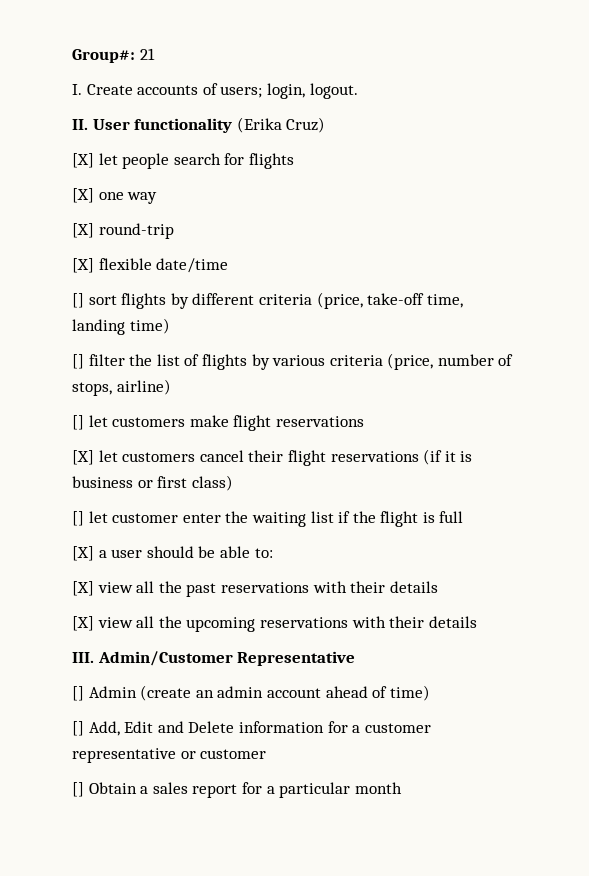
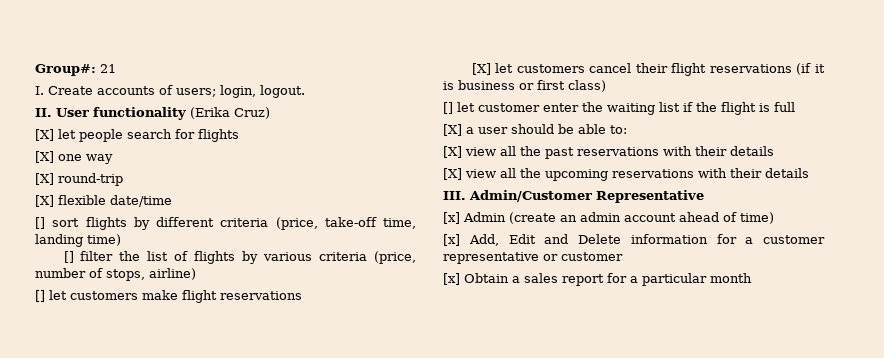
- [] Admin (create an admin account ahead of time)
+ [x] Admin (create an admin account ahead of time)
- [] Add, Edit and Delete information for a customer representative or customer
+ [x] Add, Edit and Delete information for a customer representative or customer
- [] Obtain a sales report for a particular month
+ [x] Obtain a sales report for a particular month

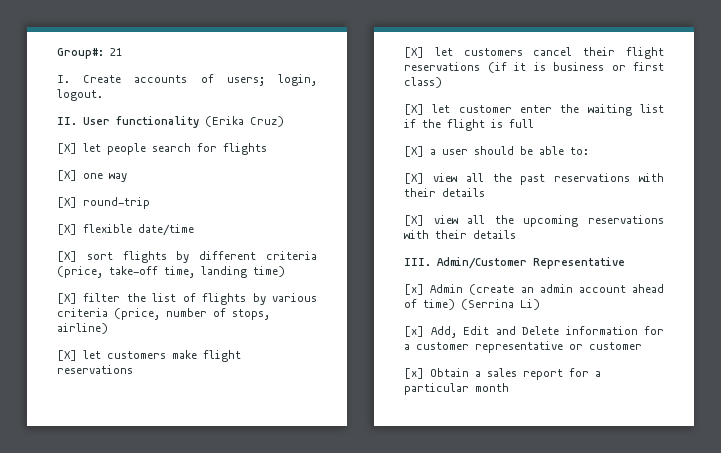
- [] sort flights by different criteria (price, take-off time, landing time)
+ [X] sort flights by different criteria (price, take-off time, landing time)
- [] filter the list of flights by various criteria (price, number of stops, airline)
+ [X] filter the list of flights by various criteria (price, number of stops, airline)
- [] let customers make flight reservations
+ [X] let customers make flight reservations
- [] let customer enter the waiting list if the flight is full
+ [X] let customer enter the waiting list if the flight is full
- [x] Admin (create an admin account ahead of time)
+ [x] Admin (create an admin account ahead of time) (Serrina Li)

